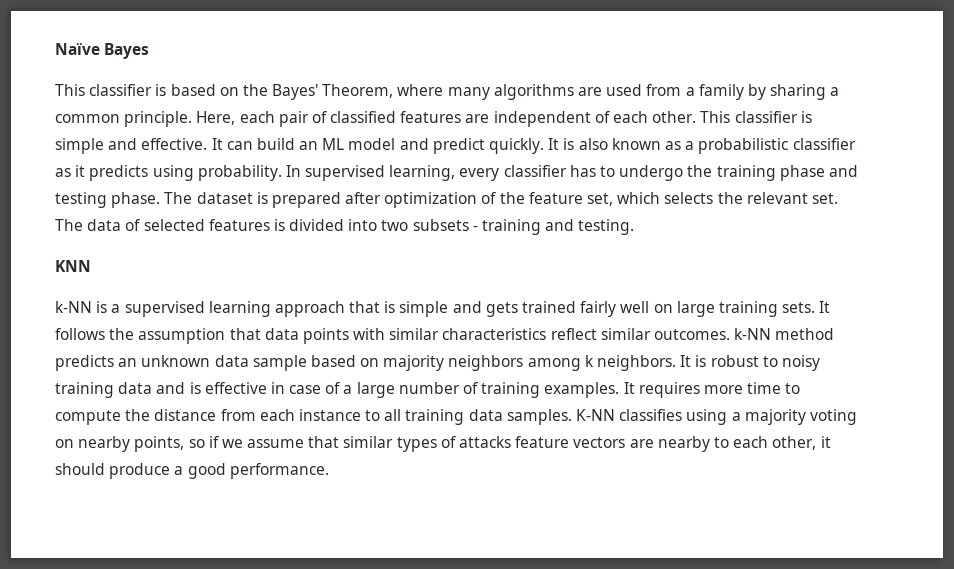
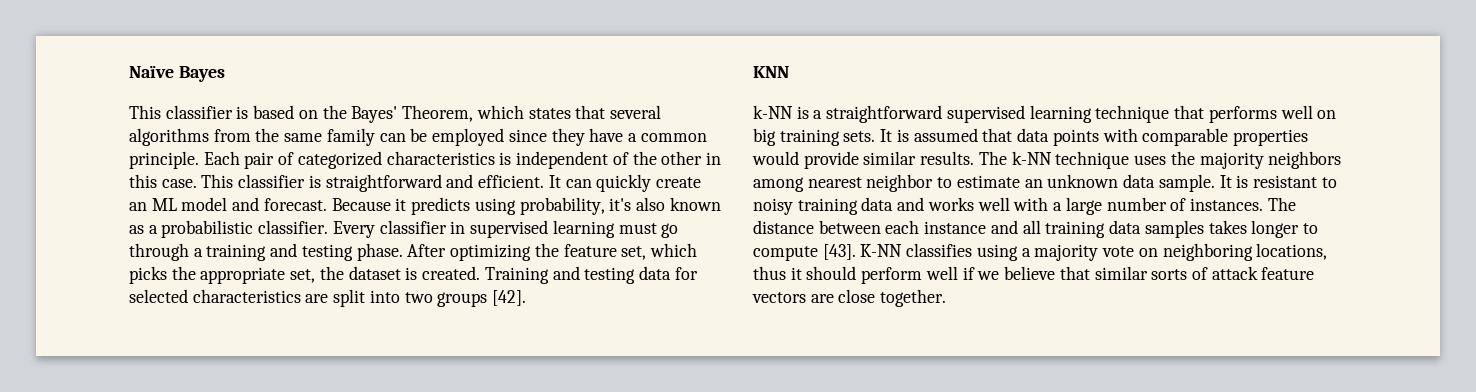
- This classifier is based on the Bayes' Theorem, where many algorithms are used from a family by sharing a common principle. Here, each pair of classified features are independent of each other. This classifier is simple and effective. It can build an ML model and predict quickly. It is also known as a probabilistic classifier as it predicts using probability. In supervised learning, every classifier has to undergo the training phase and testing phase. The dataset is prepared after optimization of the feature set, which selects the relevant set. The data of selected features is divided into two subsets - training and testing.
+ This classifier is based on the Bayes' Theorem, which states that several algorithms from the same family can be employed since they have a common principle. Each pair of categorized characteristics is independent of the other in this case. This classifier is straightforward and efficient. It can quickly create an ML model and forecast. Because it predicts using probability, it's also known as a probabilistic classifier. Every classifier in supervised learning must go through a training and testing phase. After optimizing the feature set, which picks the appropriate set, the dataset is created. Training and testing data for selected characteristics are split into two groups [42].
- k-NN is a supervised learning approach that is simple and gets trained fairly well on large training sets.
+ k-NN is a straightforward supervised learning technique that performs well on big training sets.
- It follows the assumption that data points with similar characteristics reflect similar outcomes. k-NN method predicts an unknown data sample based on majority neighbors among k neighbors. It is robust to noisy training data and is effective in case of a large number of training examples. It requires more time to compute the distance from each instance to all training data samples.
+ It is assumed that data points with comparable properties would provide similar results. The k-NN technique uses the majority neighbors among nearest neighbor to estimate an unknown data sample. It is resistant to noisy training data and works well with a large number of instances. The distance between each instance and all training data samples takes longer to compute [43].
- K-NN classifies using a majority voting on nearby points, so if we assume that similar types of attacks feature vectors are nearby to each other, it should produce a good performance.
+ K-NN classifies using a majority vote on neighboring locations, thus it should perform well if we believe that similar sorts of attack feature vectors are close together.

